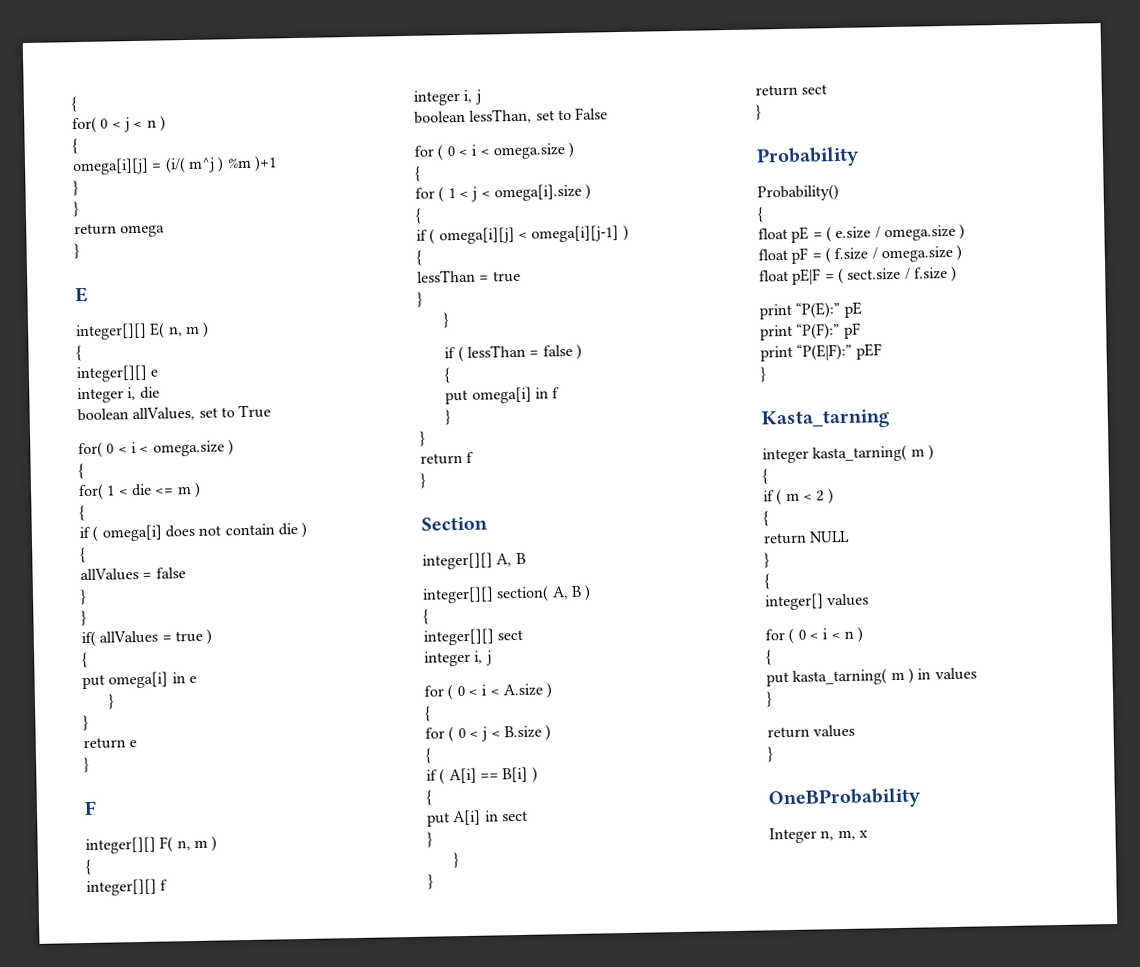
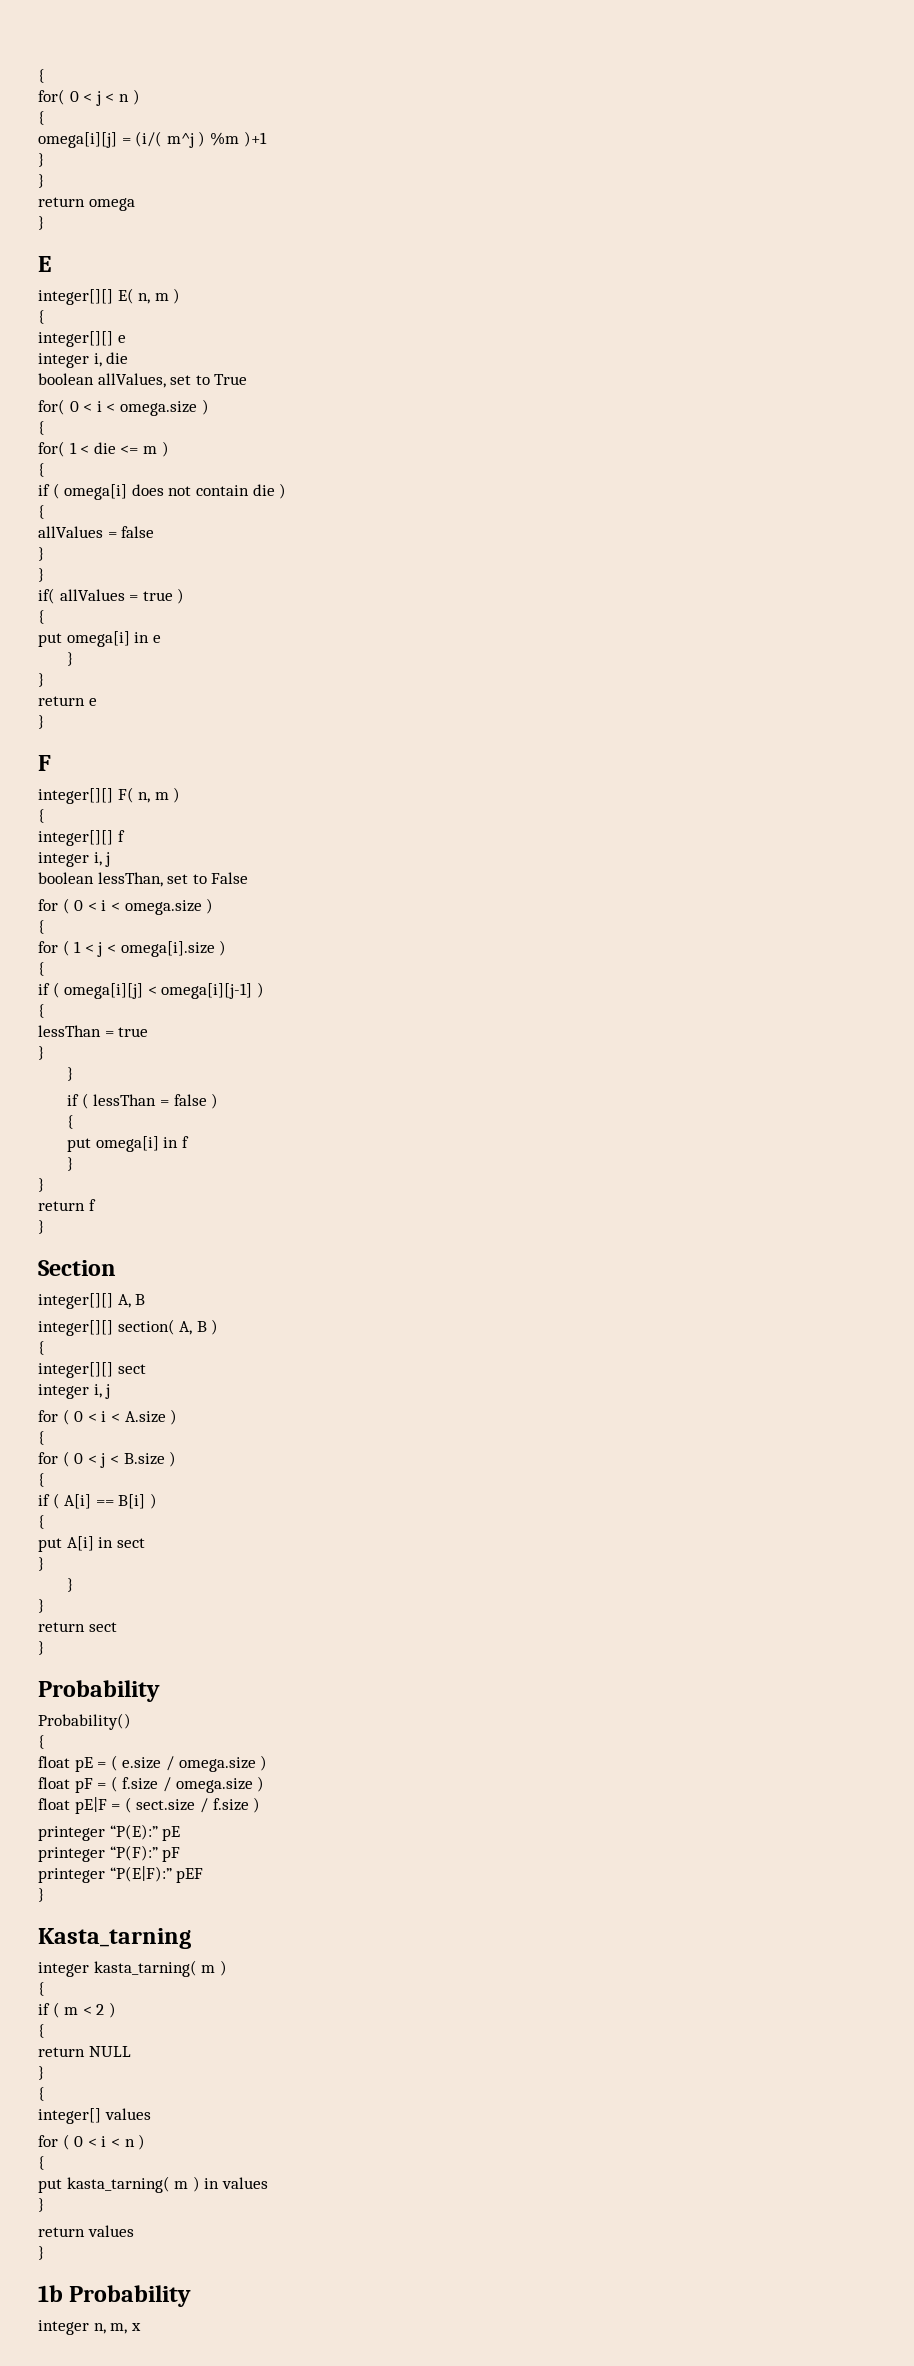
- print “P(E):” pE
+ printeger “P(E):” pE
- print “P(F):” pF
+ printeger “P(F):” pF
- print “P(E|F):” pEF
+ printeger “P(E|F):” pEF
- OneBProbability
- Integer n, m, x
+ 1b Probability
+ integer n, m, x

